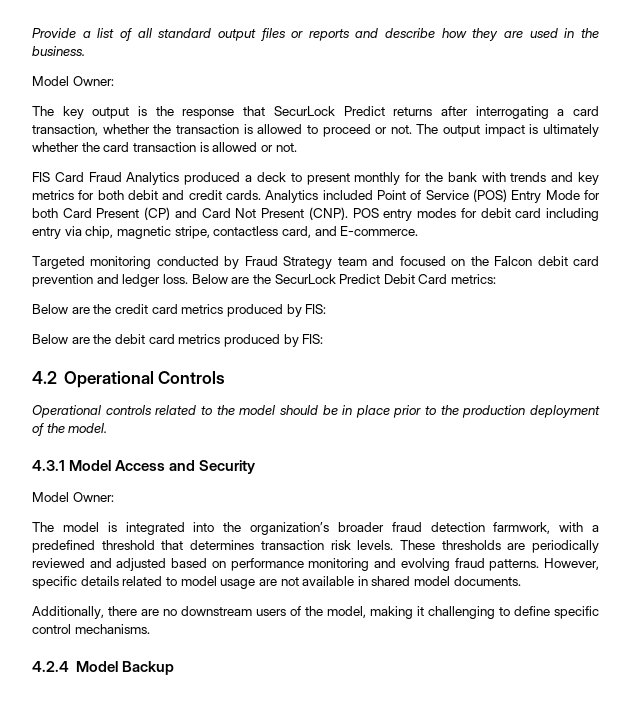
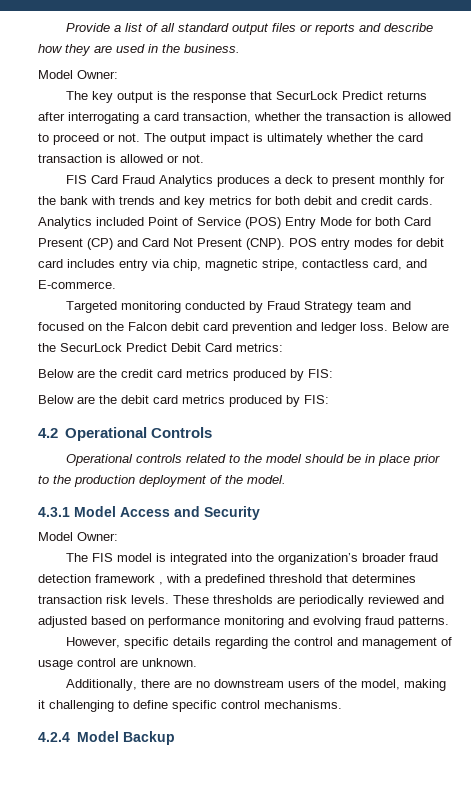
- FIS Card Fraud Analytics produced a deck to present monthly for the bank with trends and key metrics for both debit and credit cards.
+ FIS Card Fraud Analytics produces a deck to present monthly for the bank with trends and key metrics for both debit and credit cards.
- POS entry modes for debit card including entry via chip, magnetic stripe, contactless card, and E-commerce.
+ POS entry modes for debit card includes entry via chip, magnetic stripe, contactless card, and E-commerce.
- The model is integrated into the organization’s broader fraud detection farmwork, with a predefined threshold that determines transaction risk levels.
+ The FIS model is integrated into the organization’s broader fraud detection framework , with a predefined threshold that determines transaction risk levels.
- These thresholds are periodically reviewed and adjusted based on performance monitoring and evolving fraud patterns. However, specific details related to model usage are not available in shared model documents.
+ These thresholds are periodically reviewed and adjusted based on performance monitoring and evolving fraud patterns.
+ However, specific details regarding the control and management of usage control are unknown.

